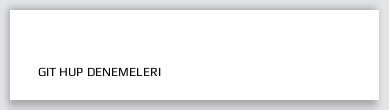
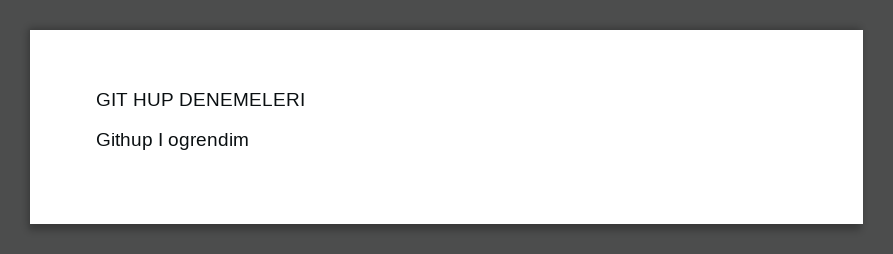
+ Githup I ogrendim

